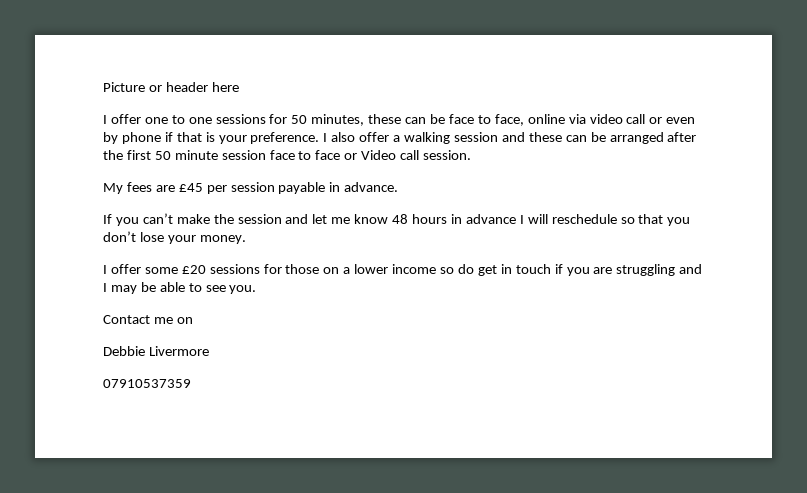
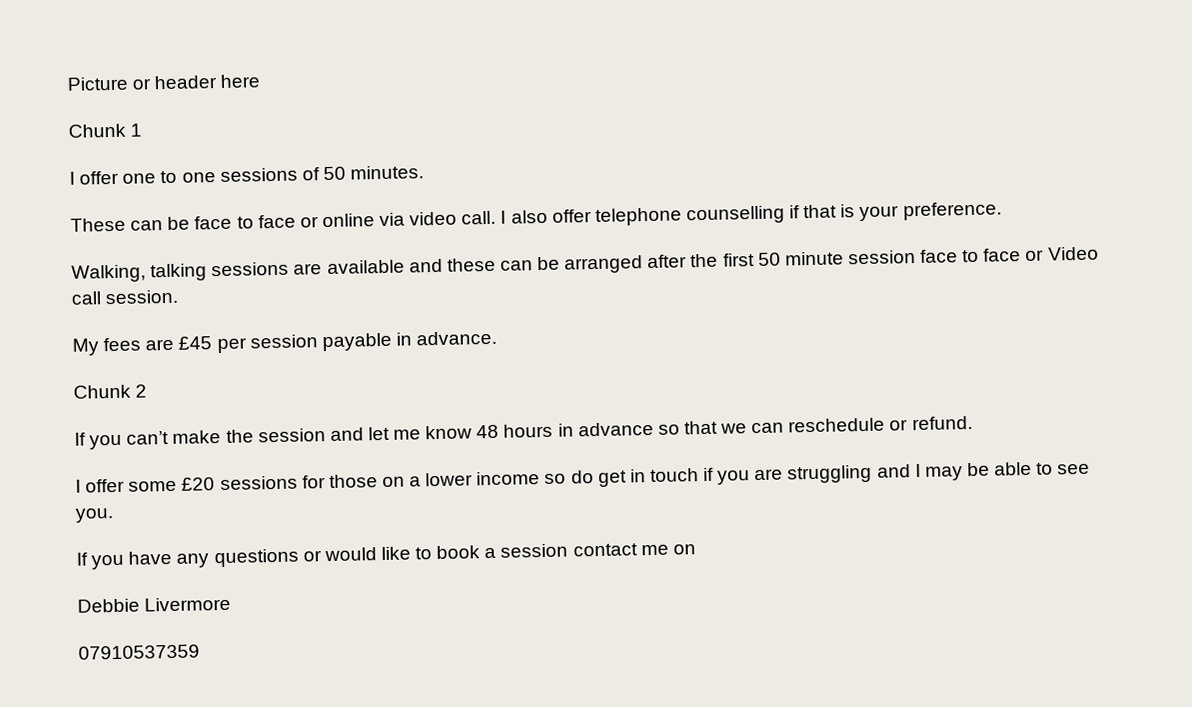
+ Chunk 1
- I offer one to one sessions for 50 minutes, these can be face to face, online via video call or even by phone if that is your preference. I also offer a walking session and these can be arranged after the first 50 minute session face to face or Video call session.
+ I offer one to one sessions of 50 minutes.
+ These can be face to face or online via video call. I also offer telephone counselling if that is your preference.
+ Walking, talking sessions are available and these can be arranged after the first 50 minute session face to face or Video call session.
+ Chunk 2
- If you can’t make the session and let me know 48 hours in advance I will reschedule so that you don’t lose your money.
+ If you can’t make the session and let me know 48 hours in advance so that we can reschedule or refund.
- Contact me on
+ If you have any questions or would like to book a session contact me on

